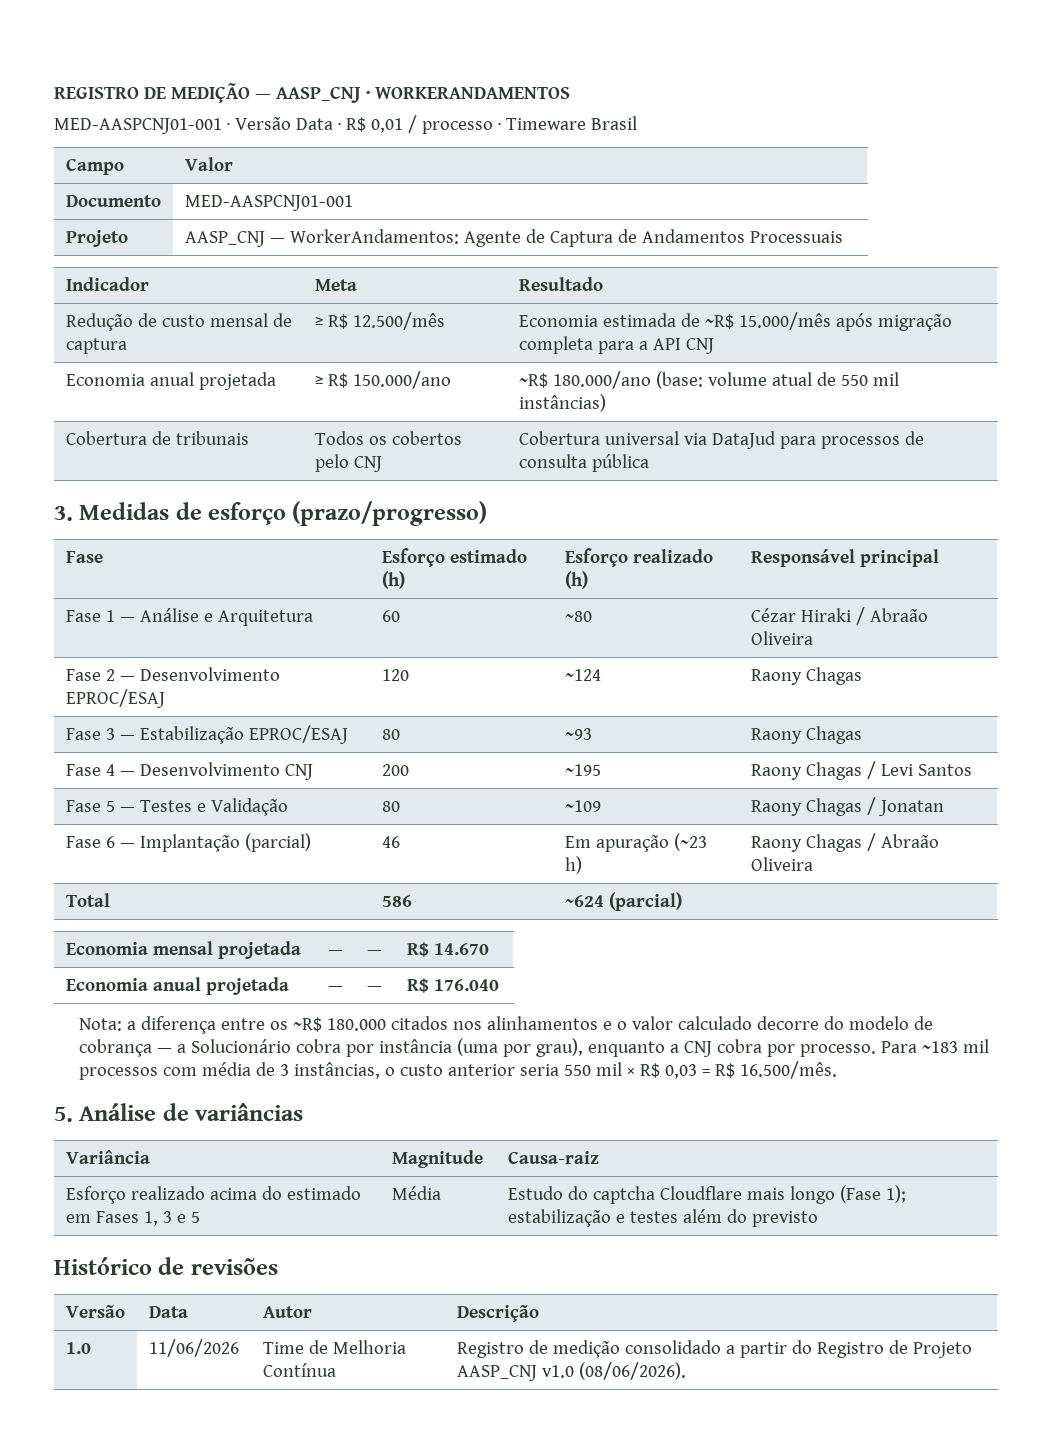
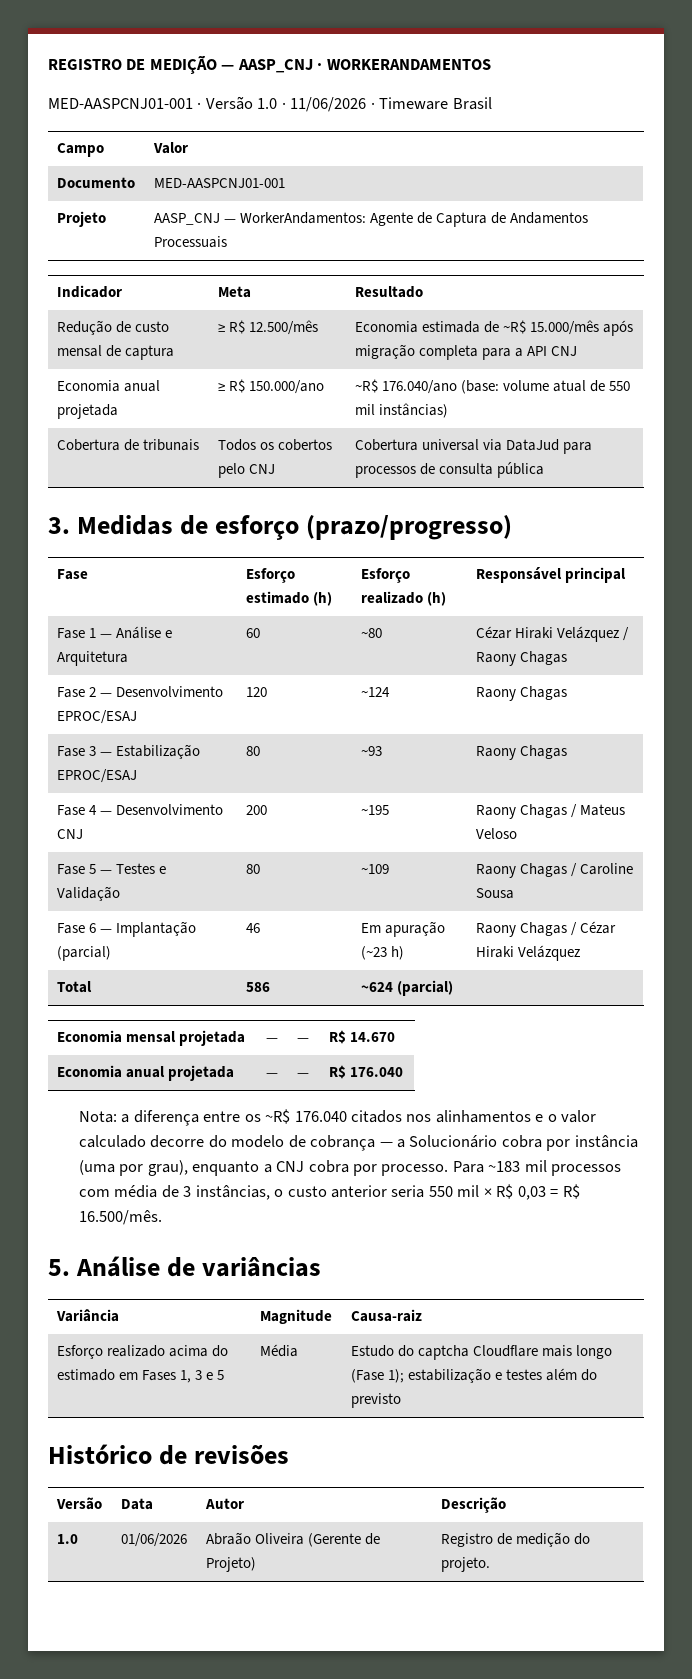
- MED-AASPCNJ01-001 · Versão Data · R$ 0,01 / processo · Timeware Brasil
+ MED-AASPCNJ01-001 · Versão 1.0 · 11/06/2026 · Timeware Brasil
- Economia anual projetada | ≥ R$ 150.000/ano | ~R$ 180.000/ano (base: volume atual de 550 mil instâncias)
+ Economia anual projetada | ≥ R$ 150.000/ano | ~R$ 176.040/ano (base: volume atual de 550 mil instâncias)
- Fase 1 — Análise e Arquitetura | 60 | ~80 | Cézar Hiraki / Abraão Oliveira
+ Fase 1 — Análise e Arquitetura | 60 | ~80 | Cézar Hiraki Velázquez / Raony Chagas
- Fase 4 — Desenvolvimento CNJ | 200 | ~195 | Raony Chagas / Levi Santos
+ Fase 4 — Desenvolvimento CNJ | 200 | ~195 | Raony Chagas / Mateus Veloso
- Fase 5 — Testes e Validação | 80 | ~109 | Raony Chagas / Jonatan
+ Fase 5 — Testes e Validação | 80 | ~109 | Raony Chagas / Caroline Sousa
- Fase 6 — Implantação (parcial) | 46 | Em apuração (~23 h) | Raony Chagas / Abraão Oliveira
+ Fase 6 — Implantação (parcial) | 46 | Em apuração (~23 h) | Raony Chagas / Cézar Hiraki Velázquez
- Nota: a diferença entre os ~R$ 180.000 citados nos alinhamentos e o valor calculado decorre do modelo de cobrança — a Solucionário cobra por instância (uma por grau), enquanto a CNJ cobra por processo.
+ Nota: a diferença entre os ~R$ 176.040 citados nos alinhamentos e o valor calculado decorre do modelo de cobrança — a Solucionário cobra por instância (uma por grau), enquanto a CNJ cobra por processo.
- 1.0 | 11/06/2026 | Time de Melhoria Contínua | Registro de medição consolidado a partir do Registro de Projeto AASP_CNJ v1.0 (08/06/2026).
+ 1.0 | 01/06/2026 | Abraão Oliveira (Gerente de Projeto) | Registro de medição do projeto.

